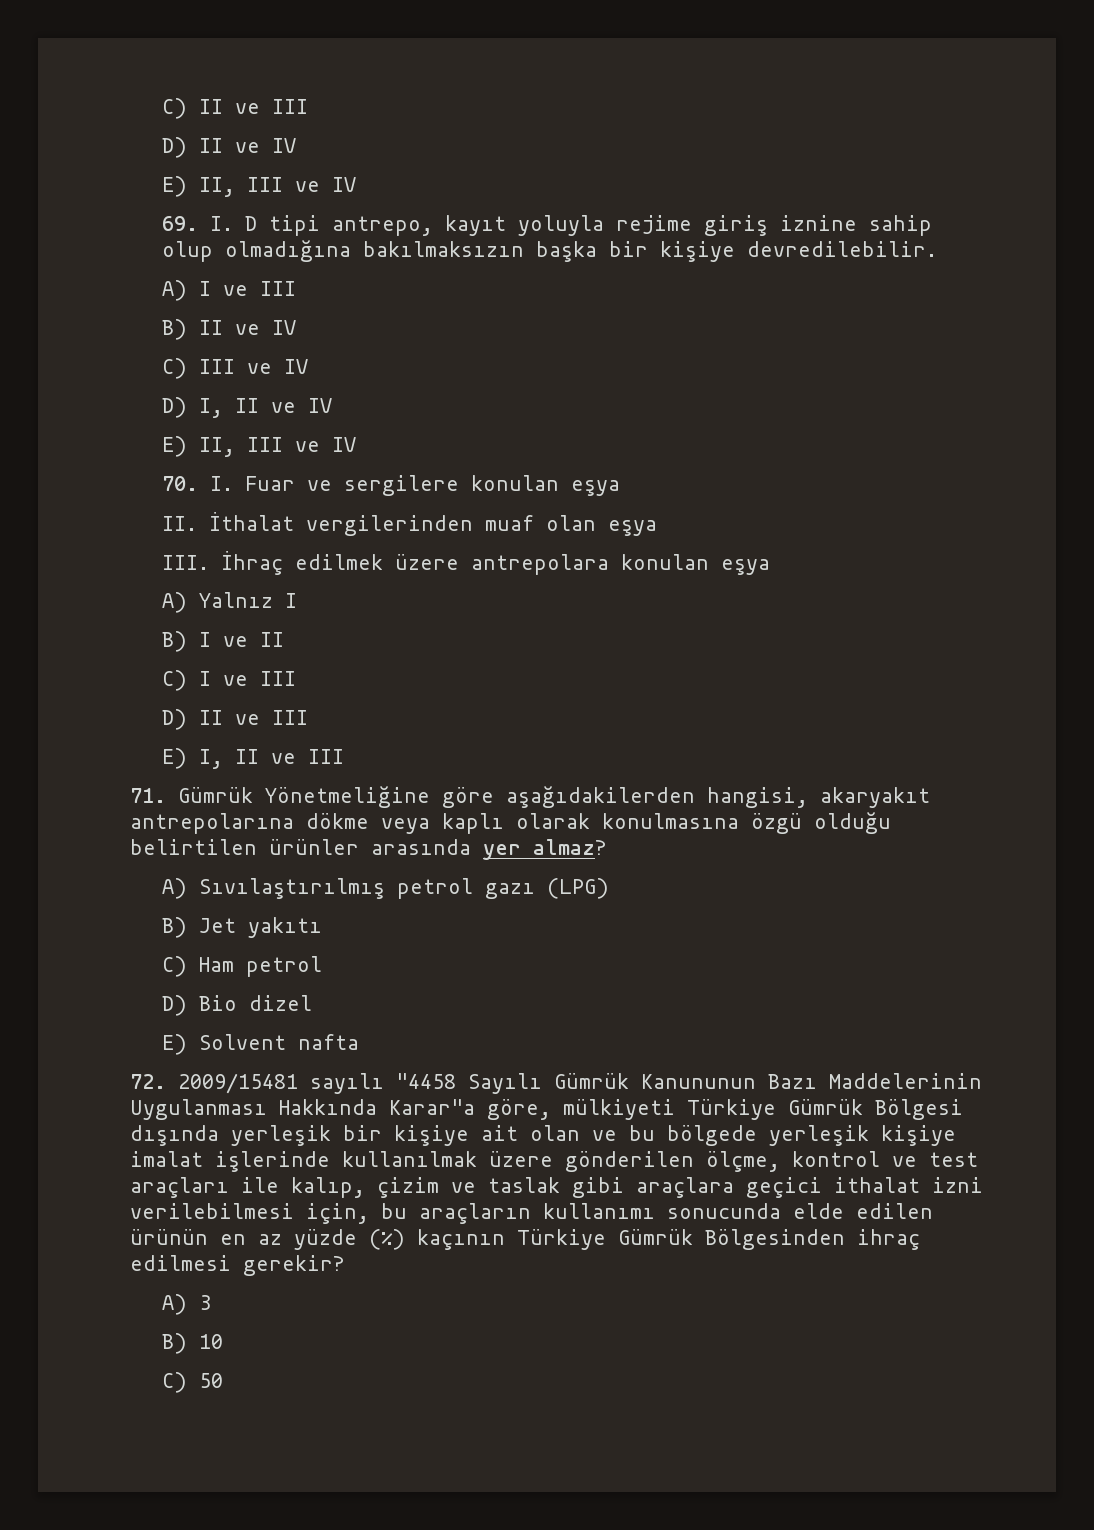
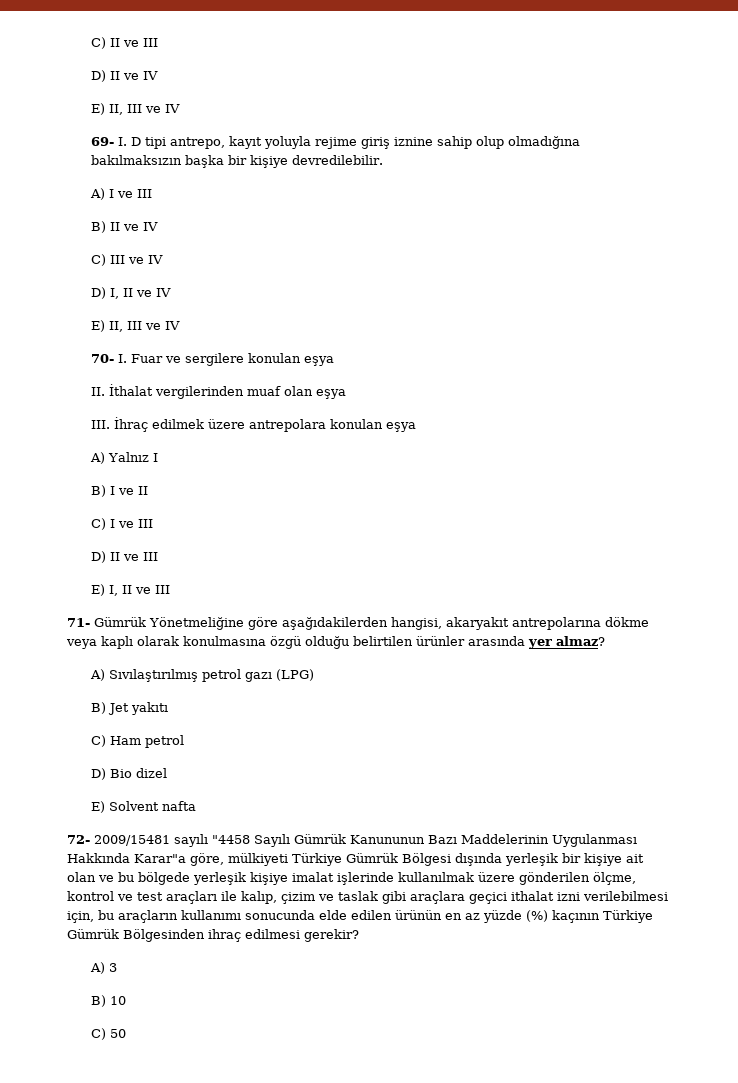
- 69. I. D tipi antrepo, kayıt yoluyla rejime giriş iznine sahip olup olmadığına bakılmaksızın başka bir kişiye devredilebilir.
+ 69- I. D tipi antrepo, kayıt yoluyla rejime giriş iznine sahip olup olmadığına bakılmaksızın başka bir kişiye devredilebilir.
- 70. I. Fuar ve sergilere konulan eşya
+ 70- I. Fuar ve sergilere konulan eşya
- 71. Gümrük Yönetmeliğine göre aşağıdakilerden hangisi, akaryakıt antrepolarına dökme veya kaplı olarak konulmasına özgü olduğu belirtilen ürünler arasında yer almaz?
+ 71- Gümrük Yönetmeliğine göre aşağıdakilerden hangisi, akaryakıt antrepolarına dökme veya kaplı olarak konulmasına özgü olduğu belirtilen ürünler arasında yer almaz?
- 72. 2009/15481 sayılı "4458 Sayılı Gümrük Kanununun Bazı Maddelerinin Uygulanması Hakkında Karar"a göre, mülkiyeti Türkiye Gümrük Bölgesi dışında yerleşik bir kişiye ait olan ve bu bölgede yerleşik kişiye imalat işlerinde kullanılmak üzere gönderilen ölçme, kontrol ve test araçları ile kalıp, çizim ve taslak gibi araçlara geçici ithalat izni verilebilmesi için, bu araçların kullanımı sonucunda elde edilen ürünün en az yüzde (%) kaçının Türkiye Gümrük Bölgesinden ihraç edilmesi gerekir?
+ 72- 2009/15481 sayılı "4458 Sayılı Gümrük Kanununun Bazı Maddelerinin Uygulanması Hakkında Karar"a göre, mülkiyeti Türkiye Gümrük Bölgesi dışında yerleşik bir kişiye ait olan ve bu bölgede yerleşik kişiye imalat işlerinde kullanılmak üzere gönderilen ölçme, kontrol ve test araçları ile kalıp, çizim ve taslak gibi araçlara geçici ithalat izni verilebilmesi için, bu araçların kullanımı sonucunda elde edilen ürünün en az yüzde (%) kaçının Türkiye Gümrük Bölgesinden ihraç edilmesi gerekir?

